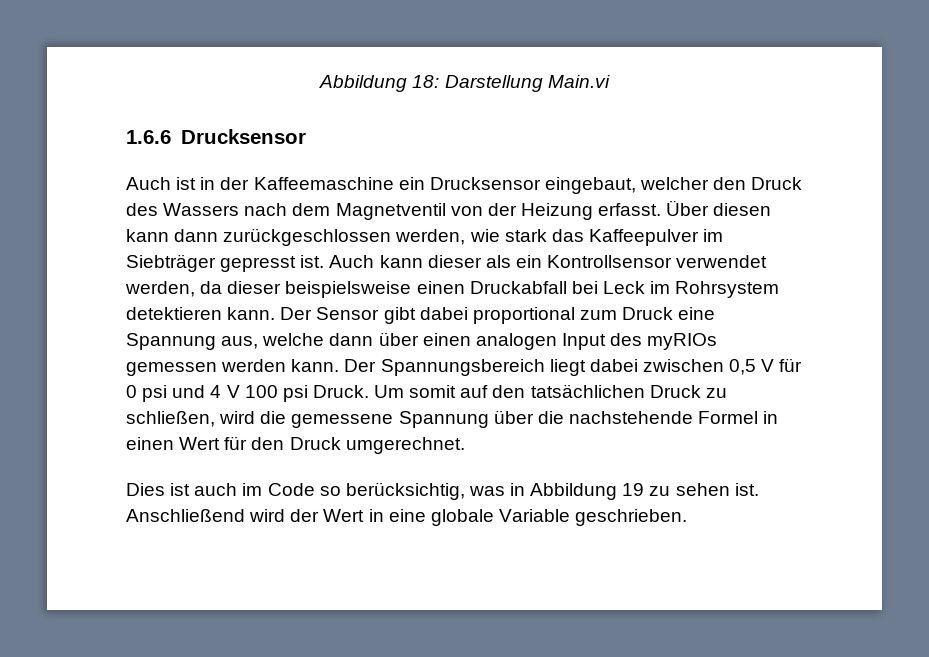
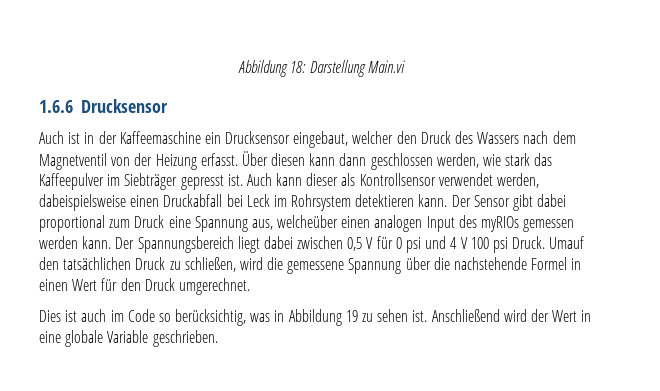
- Über diesen kann dann zurückgeschlossen werden, wie stark das Kaffeepulver im Siebträger gepresst ist.
+ Über diesen kann dann geschlossen werden, wie stark das Kaffeepulver im Siebträger gepresst ist.
- Auch kann dieser als ein Kontrollsensor verwendet werden, da dieser beispielsweise einen Druckabfall bei Leck im Rohrsystem detektieren kann.
+ Auch kann dieser als Kontrollsensor verwendet werden, dabeispielsweise einen Druckabfall bei Leck im Rohrsystem detektieren kann.
- Der Sensor gibt dabei proportional zum Druck eine Spannung aus, welche dann über einen analogen Input des myRIOs gemessen werden kann.
+ Der Sensor gibt dabei proportional zum Druck eine Spannung aus, welcheüber einen analogen Input des myRIOs gemessen werden kann.
- Um somit auf den tatsächlichen Druck zu schließen, wird die gemessene Spannung über die nachstehende Formel in einen Wert für den Druck umgerechnet.
+ Umauf den tatsächlichen Druck zu schließen, wird die gemessene Spannung über die nachstehende Formel in einen Wert für den Druck umgerechnet.

